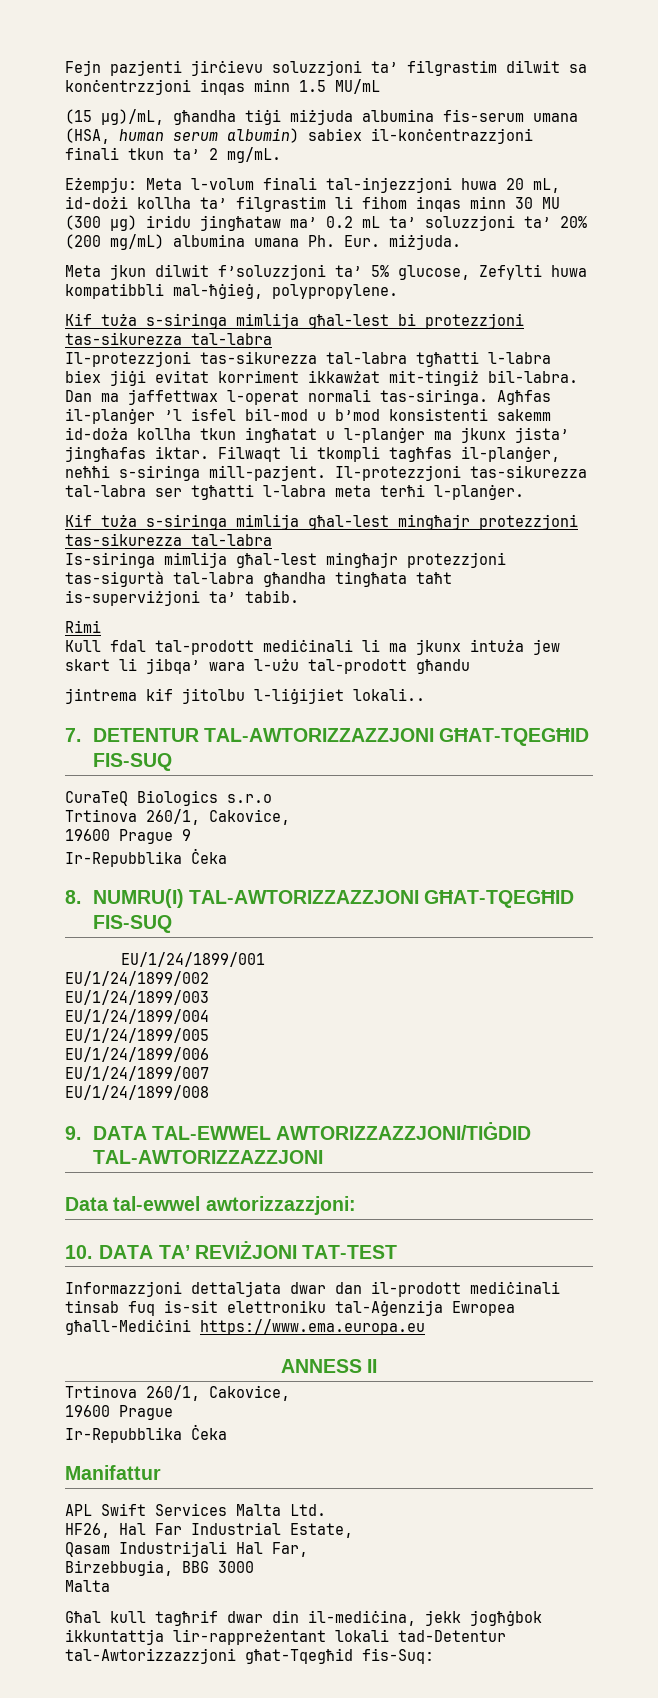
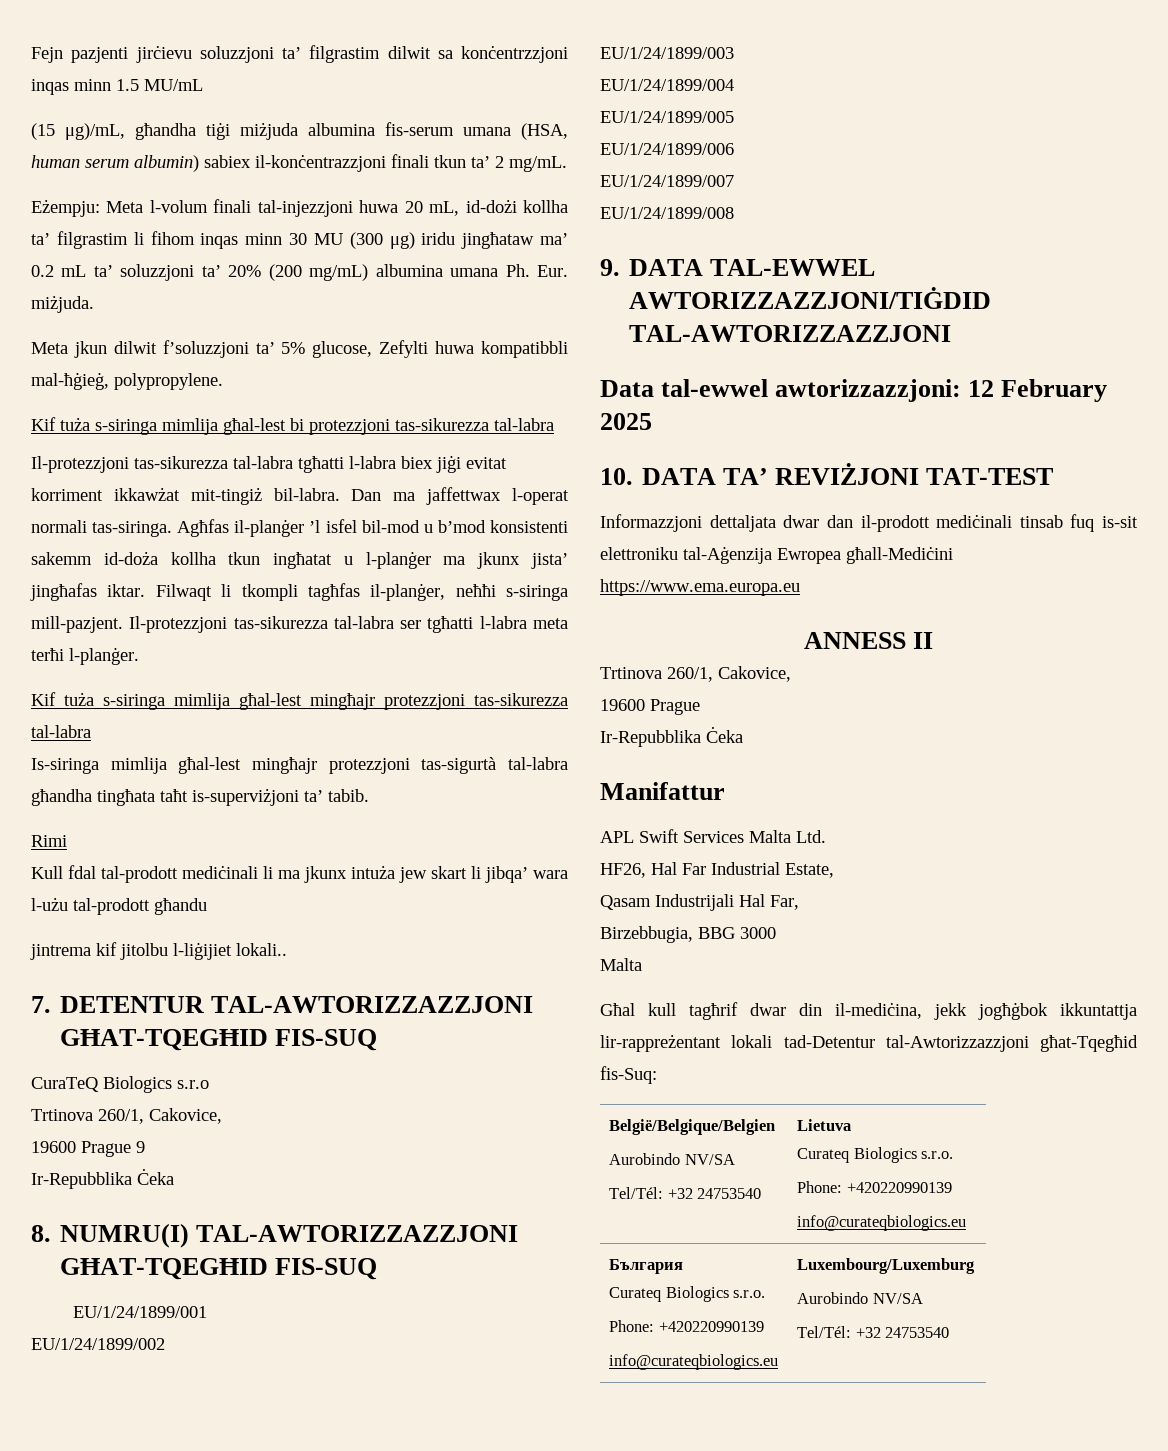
- Data tal-ewwel awtorizzazzjoni:
+ Data tal-ewwel awtorizzazzjoni: 12 February 2025
+ België/Belgique/Belgien
+ Aurobindo NV/SA
+ Tel/Tél: +32 24753540 | Lietuva
+ Curateq Biologics s.r.o.
+ Phone: +420220990139
+ info@curateqbiologics.eu
+ България
+ Curateq Biologics s.r.o.
+ Phone: +420220990139
+ info@curateqbiologics.eu | Luxembourg/Luxemburg
+ Aurobindo NV/SA
+ Tel/Tél: +32 24753540

